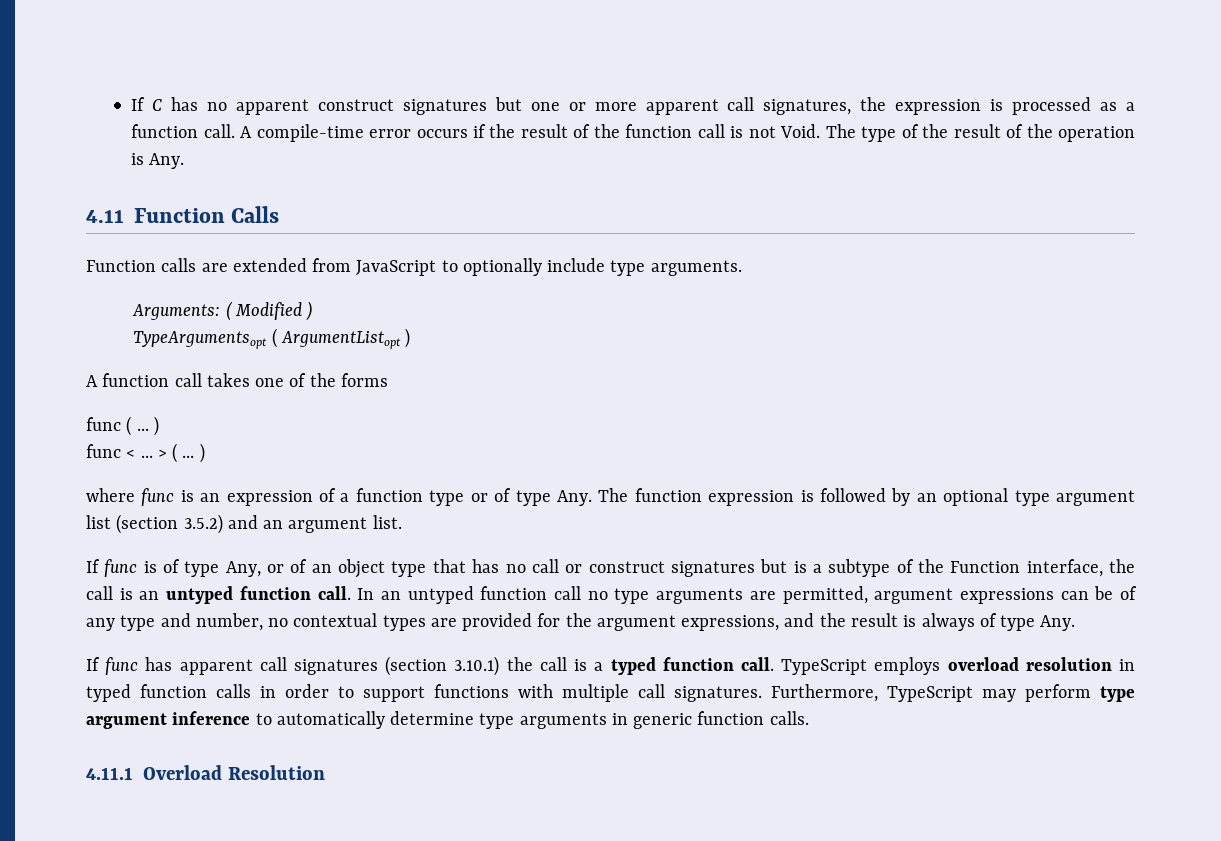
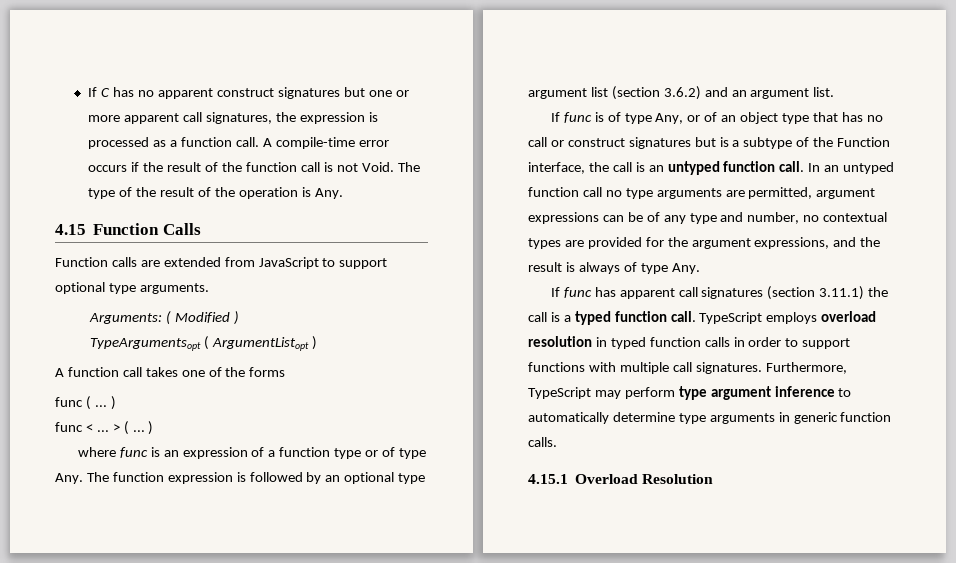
- 4.11 Function Calls
+ 4.15 Function Calls
- Function calls are extended from JavaScript to optionally include type arguments.
+ Function calls are extended from JavaScript to support optional type arguments.
- where func is an expression of a function type or of type Any. The function expression is followed by an optional type argument list (section 3.5.2) and an argument list.
+ where func is an expression of a function type or of type Any. The function expression is followed by an optional type argument list (section 3.6.2) and an argument list.
- If func has apparent call signatures (section 3.10.1) the call is a typed function call.
+ If func has apparent call signatures (section 3.11.1) the call is a typed function call.
- 4.11.1 Overload Resolution
+ 4.15.1 Overload Resolution

